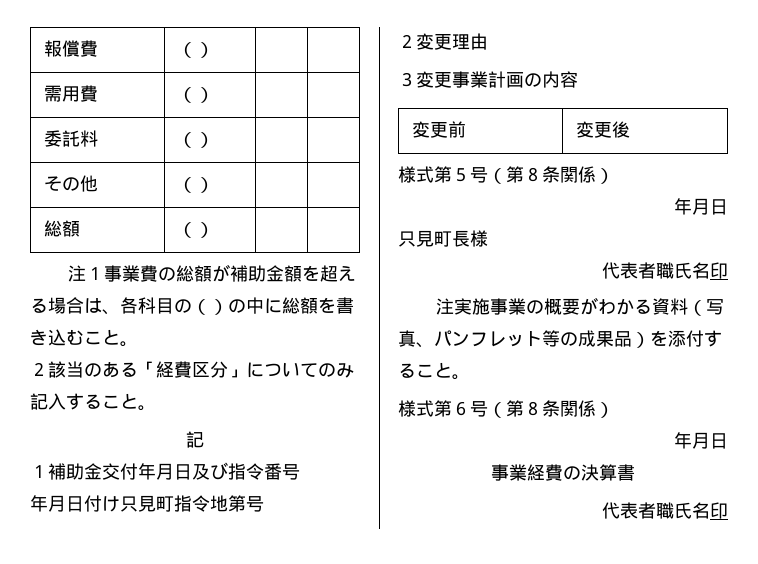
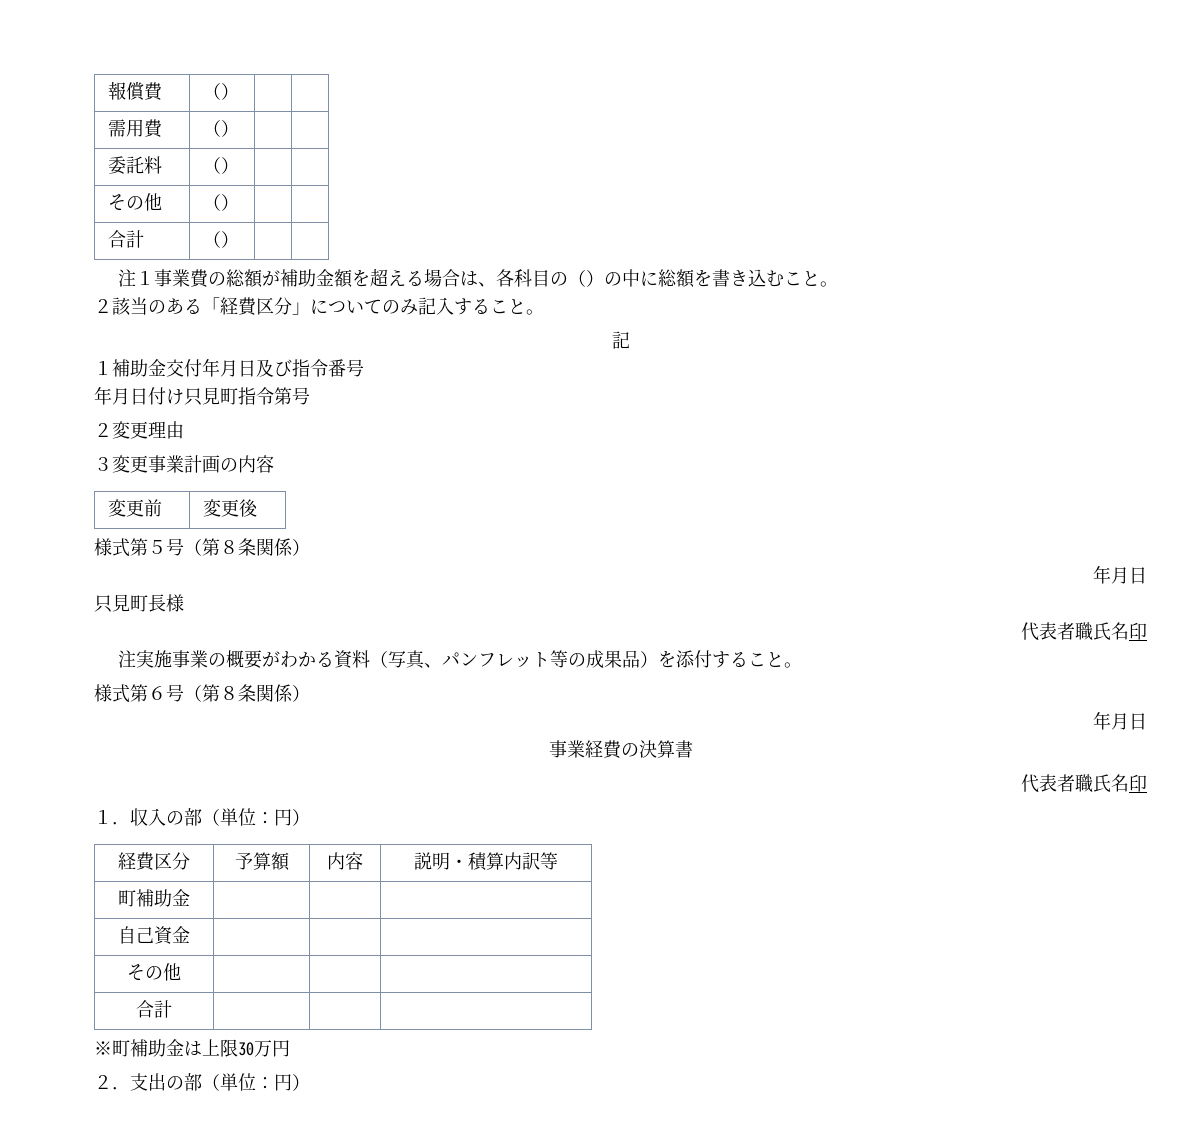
- 総額 | （） | |
+ 合計 | （） | |
- 年月日付け只見町指令地第号
+ 年月日付け只見町指令第号
+ １．収入の部（単位：円）
+ 経費区分 | 予算額 | 内容 | 説明・積算内訳等
+ 町補助金 | | |
+ 自己資金 | | |
+ その他 | | |
+ 合計 | | |
+ ※町補助金は上限30万円
+ ２．支出の部（単位：円）

